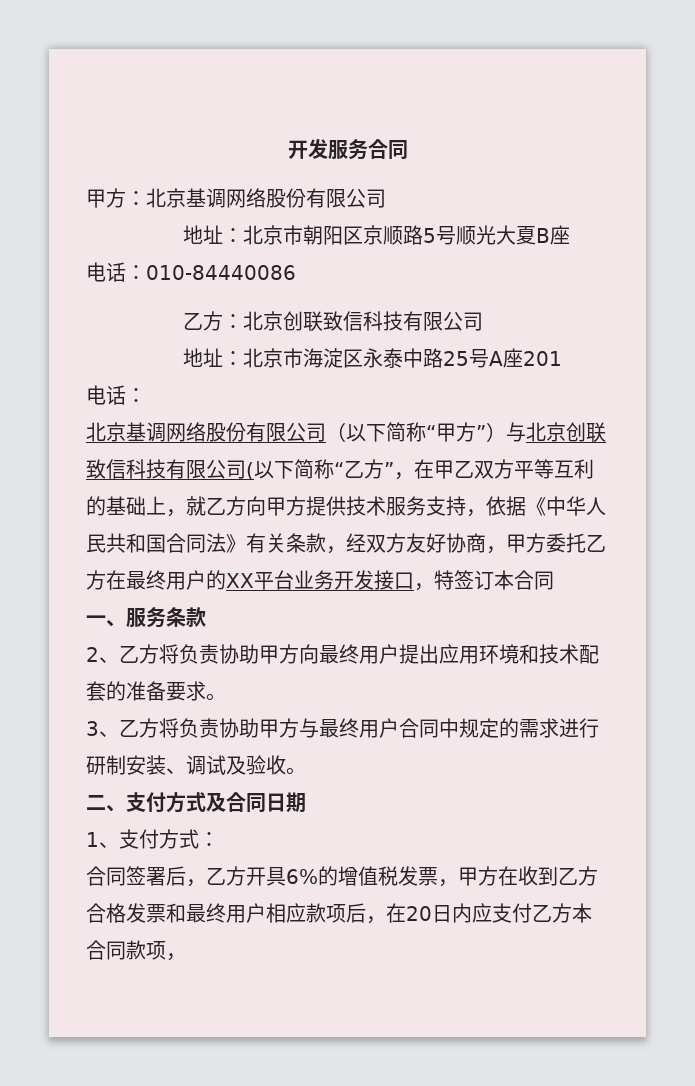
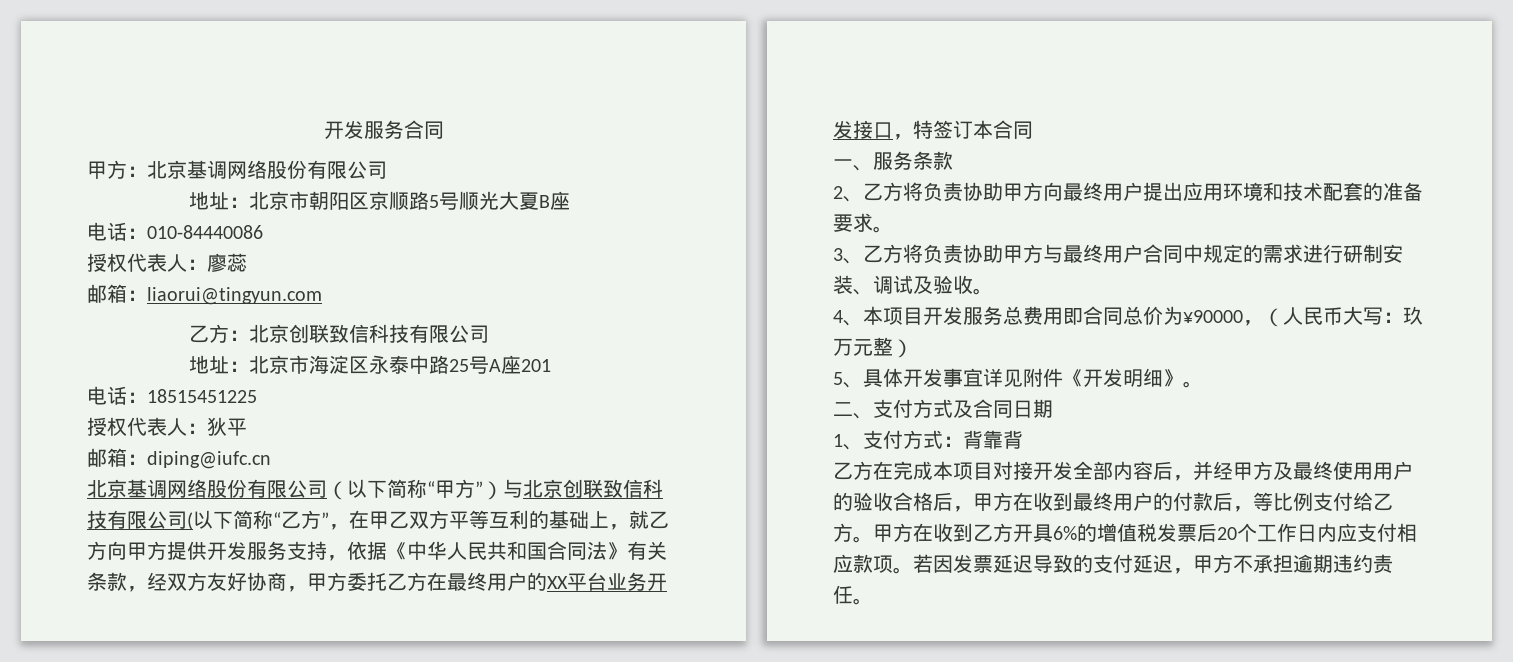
+ 授权代表人：廖蕊
+ 邮箱：liaorui@tingyun.com
  地址：北京市海淀区永泰中路25号A座201
- 电话：
+ 电话：18515451225
+ 授权代表人：狄平
+ 邮箱：diping@iufc.cn
- 北京基调网络股份有限公司（以下简称“甲方”）与北京创联致信科技有限公司(以下简称“乙方”，在甲乙双方平等互利的基础上，就乙方向甲方提供技术服务支持，依据《中华人民共和国合同法》有关条款，经双方友好协商，甲方委托乙方在最终用户的XX平台业务开发接口，特签订本合同
+ 北京基调网络股份有限公司（以下简称“甲方”）与北京创联致信科技有限公司(以下简称“乙方”，在甲乙双方平等互利的基础上，就乙方向甲方提供开发服务支持，依据《中华人民共和国合同法》有关条款，经双方友好协商，甲方委托乙方在最终用户的XX平台业务开发接口，特签订本合同
+ 4、本项目开发服务总费用即合同总价为¥90000，（人民币大写：玖万元整）
+ 5、具体开发事宜详见附件《开发明细》。
- 1、支付方式：
- 合同签署后，乙方开具6%的增值税发票，甲方在收到乙方合格发票和最终用户相应款项后，在20日内应支付乙方本合同款项，
+ 1、支付方式：背靠背
+ 乙方在完成本项目对接开发全部内容后，并经甲方及最终使用用户的验收合格后，甲方在收到最终用户的付款后，等比例支付给乙方。甲方在收到乙方开具6%的增值税发票后20个工作日内应支付相应款项。若因发票延迟导致的支付延迟，甲方不承担逾期违约责任。

